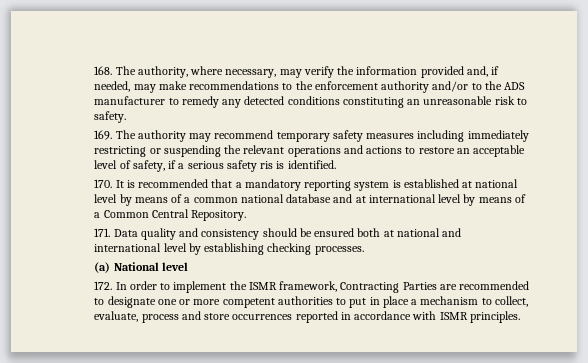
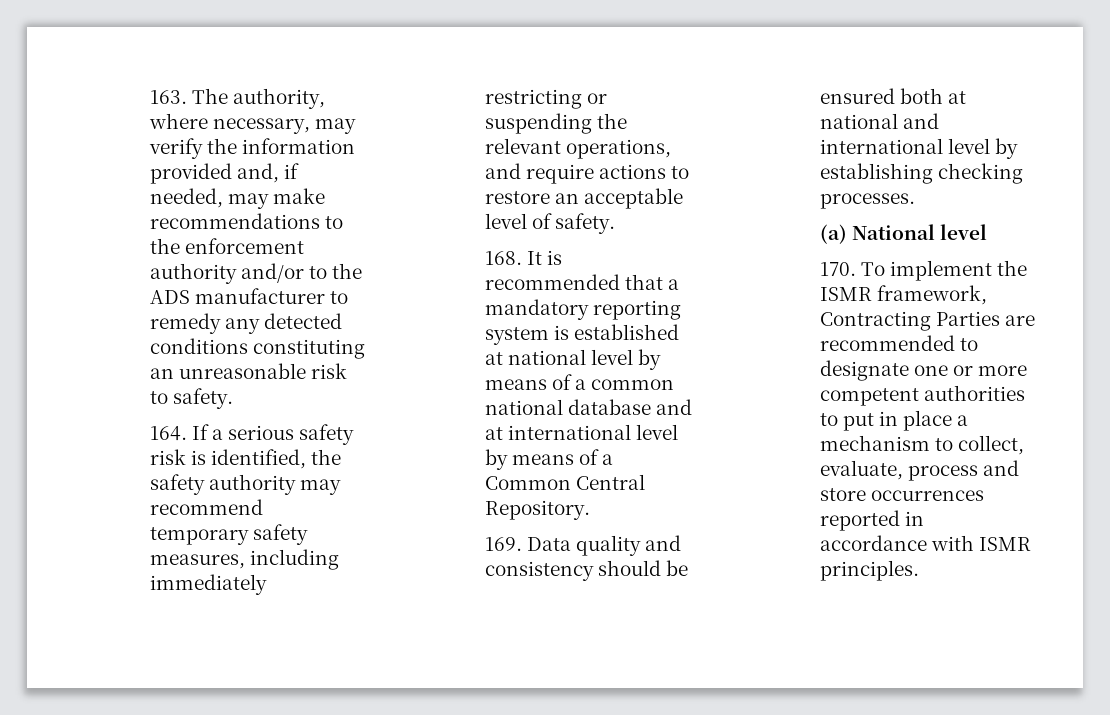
- 168. The authority, where necessary, may verify the information provided and, if needed, may make recommendations to the enforcement authority and/or to the ADS manufacturer to remedy any detected conditions constituting an unreasonable risk to safety.
+ 163. The authority, where necessary, may verify the information provided and, if needed, may make recommendations to the enforcement authority and/or to the ADS manufacturer to remedy any detected conditions constituting an unreasonable risk to safety.
- 169. The authority may recommend temporary safety measures including immediately restricting or suspending the relevant operations and actions to restore an acceptable level of safety, if a serious safety ris is identified.
- 170. It is recommended that a mandatory reporting system is established at national level by means of a common national database and at international level by means of a Common Central Repository.
+ 164. If a serious safety risk is identified, the safety authority may recommend temporary safety measures, including immediately restricting or suspending the relevant operations, and require actions to restore an acceptable level of safety.
+ 168. It is recommended that a mandatory reporting system is established at national level by means of a common national database and at international level by means of a Common Central Repository.
- 171. Data quality and consistency should be ensured both at national and international level by establishing checking processes.
+ 169. Data quality and consistency should be ensured both at national and international level by establishing checking processes.
- 172. In order to implement the ISMR framework, Contracting Parties are recommended to designate one or more competent authorities to put in place a mechanism to collect, evaluate, process and store occurrences reported in accordance with ISMR principles.
+ 170. To implement the ISMR framework, Contracting Parties are recommended to designate one or more competent authorities to put in place a mechanism to collect, evaluate, process and store occurrences reported in accordance with ISMR principles.

